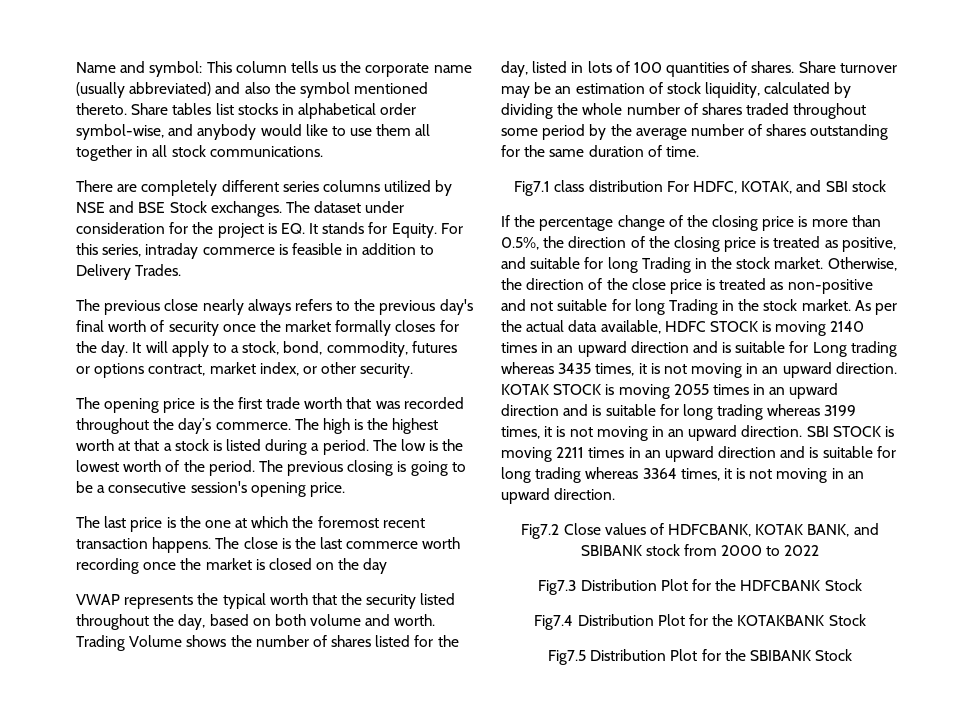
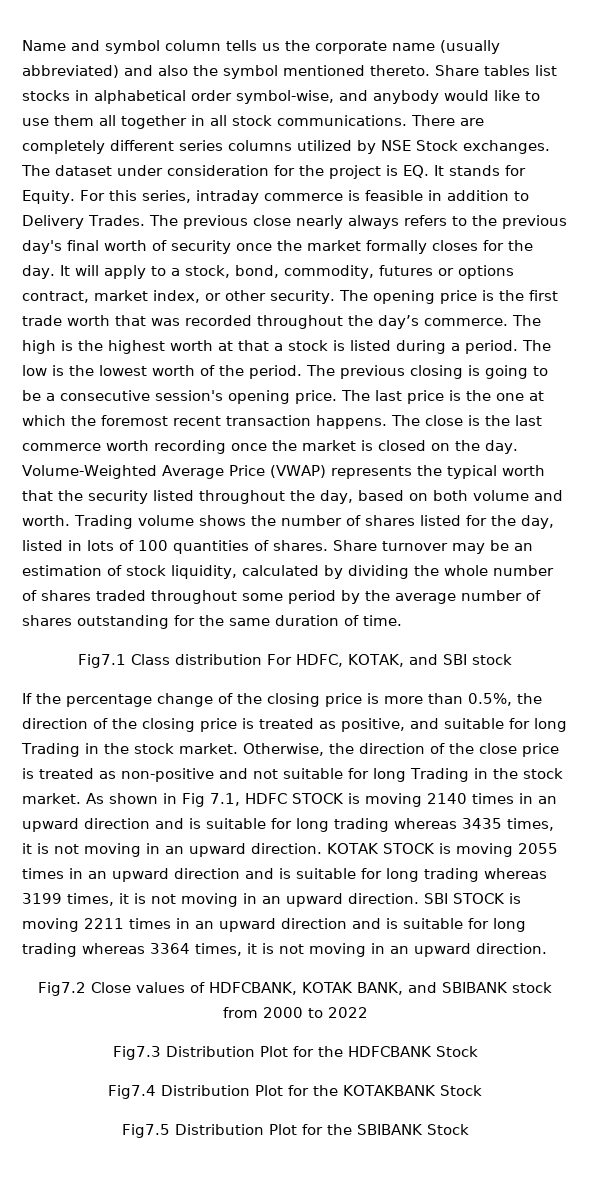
- Name and symbol: This column tells us the corporate name (usually abbreviated) and also the symbol mentioned thereto.
+ Name and symbol column tells us the corporate name (usually abbreviated) and also the symbol mentioned thereto.
- Share tables list stocks in alphabetical order symbol-wise, and anybody would like to use them all together in all stock communications.
- There are completely different series columns utilized by NSE and BSE Stock exchanges.
+ Share tables list stocks in alphabetical order symbol-wise, and anybody would like to use them all together in all stock communications. There are completely different series columns utilized by NSE Stock exchanges.
- For this series, intraday commerce is feasible in addition to Delivery Trades.
- The previous close nearly always refers to the previous day's final worth of security once the market formally closes for the day.
+ For this series, intraday commerce is feasible in addition to Delivery Trades. The previous close nearly always refers to the previous day's final worth of security once the market formally closes for the day.
- It will apply to a stock, bond, commodity, futures or options contract, market index, or other security.
- The opening price is the first trade worth that was recorded throughout the day’s commerce.
+ It will apply to a stock, bond, commodity, futures or options contract, market index, or other security. The opening price is the first trade worth that was recorded throughout the day’s commerce.
- The previous closing is going to be a consecutive session's opening price.
- The last price is the one at which the foremost recent transaction happens.
+ The previous closing is going to be a consecutive session's opening price. The last price is the one at which the foremost recent transaction happens.
- The close is the last commerce worth recording once the market is closed on the day
- VWAP represents the typical worth that the security listed throughout the day, based on both volume and worth.
+ The close is the last commerce worth recording once the market is closed on the day. Volume-Weighted Average Price (VWAP) represents the typical worth that the security listed throughout the day, based on both volume and worth.
- Trading Volume shows the number of shares listed for the day, listed in lots of 100 quantities of shares.
+ Trading volume shows the number of shares listed for the day, listed in lots of 100 quantities of shares.
- Fig7.1 class distribution For HDFC, KOTAK, and SBI stock
+ Fig7.1 Class distribution For HDFC, KOTAK, and SBI stock
- As per the actual data available, HDFC STOCK is moving 2140 times in an upward direction and is suitable for Long trading whereas 3435 times, it is not moving in an upward direction.
+ As shown in Fig 7.1, HDFC STOCK is moving 2140 times in an upward direction and is suitable for long trading whereas 3435 times, it is not moving in an upward direction.

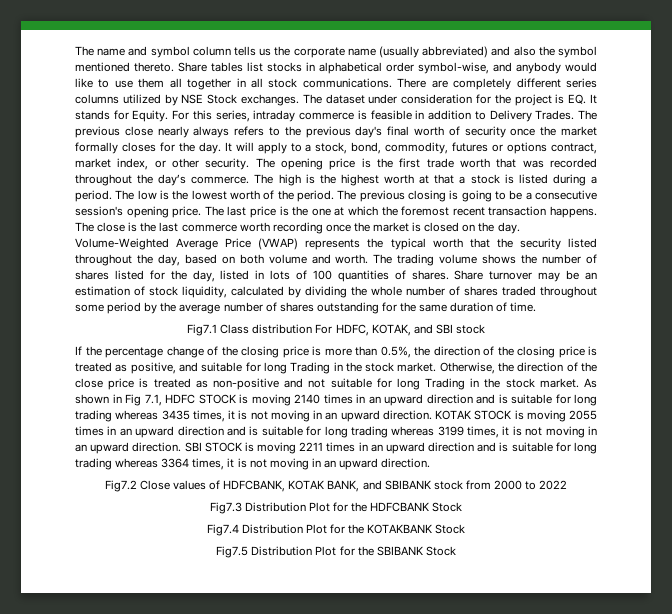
- Name and symbol column tells us the corporate name (usually abbreviated) and also the symbol mentioned thereto.
+ The name and symbol column tells us the corporate name (usually abbreviated) and also the symbol mentioned thereto.
- Trading volume shows the number of shares listed for the day, listed in lots of 100 quantities of shares.
+ The trading volume shows the number of shares listed for the day, listed in lots of 100 quantities of shares.

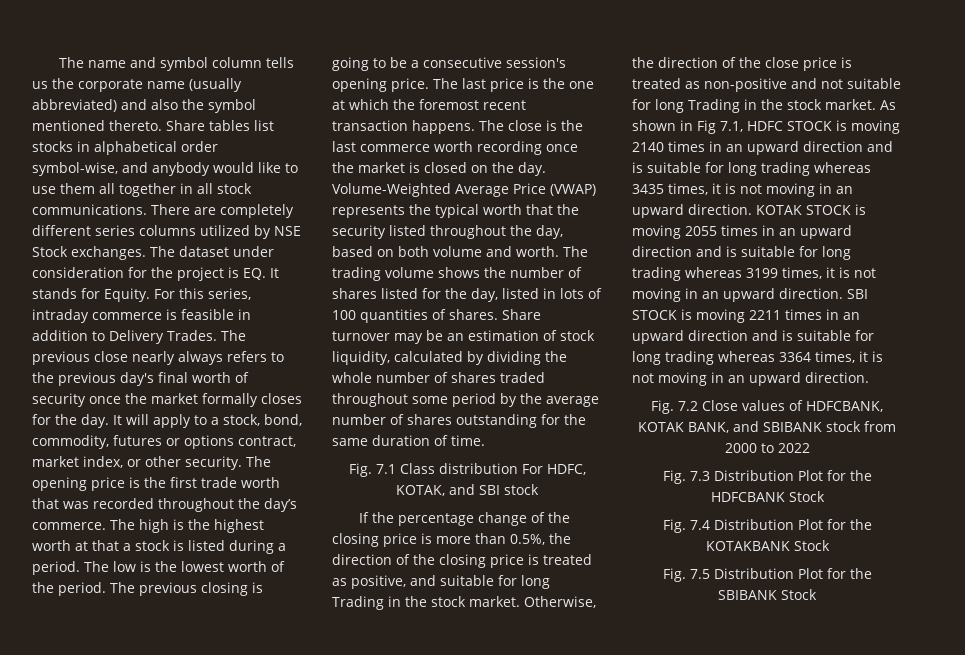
- Fig7.1 Class distribution For HDFC, KOTAK, and SBI stock
+ Fig. 7.1 Class distribution For HDFC, KOTAK, and SBI stock
- Fig7.2 Close values of HDFCBANK, KOTAK BANK, and SBIBANK stock from 2000 to 2022
+ Fig. 7.2 Close values of HDFCBANK, KOTAK BANK, and SBIBANK stock from 2000 to 2022
- Fig7.3 Distribution Plot for the HDFCBANK Stock
+ Fig. 7.3 Distribution Plot for the HDFCBANK Stock
- Fig7.4 Distribution Plot for the KOTAKBANK Stock
+ Fig. 7.4 Distribution Plot for the KOTAKBANK Stock
- Fig7.5 Distribution Plot for the SBIBANK Stock
+ Fig. 7.5 Distribution Plot for the SBIBANK Stock

